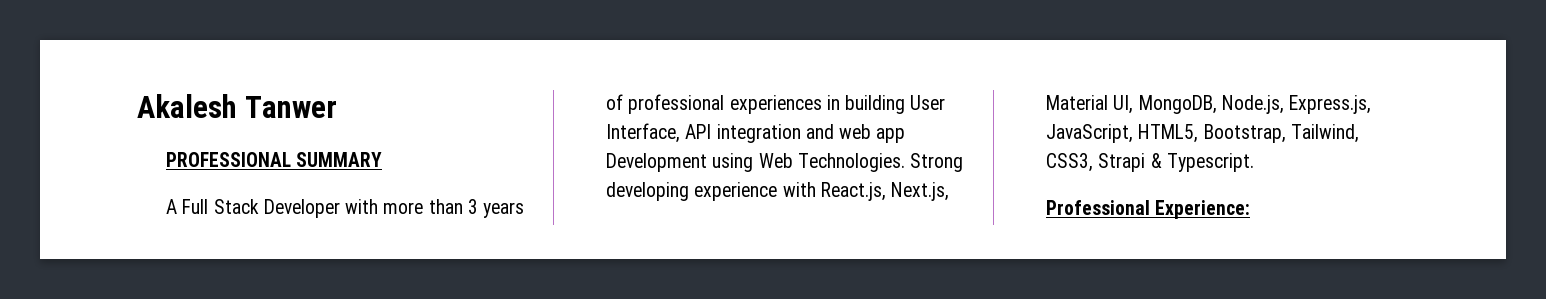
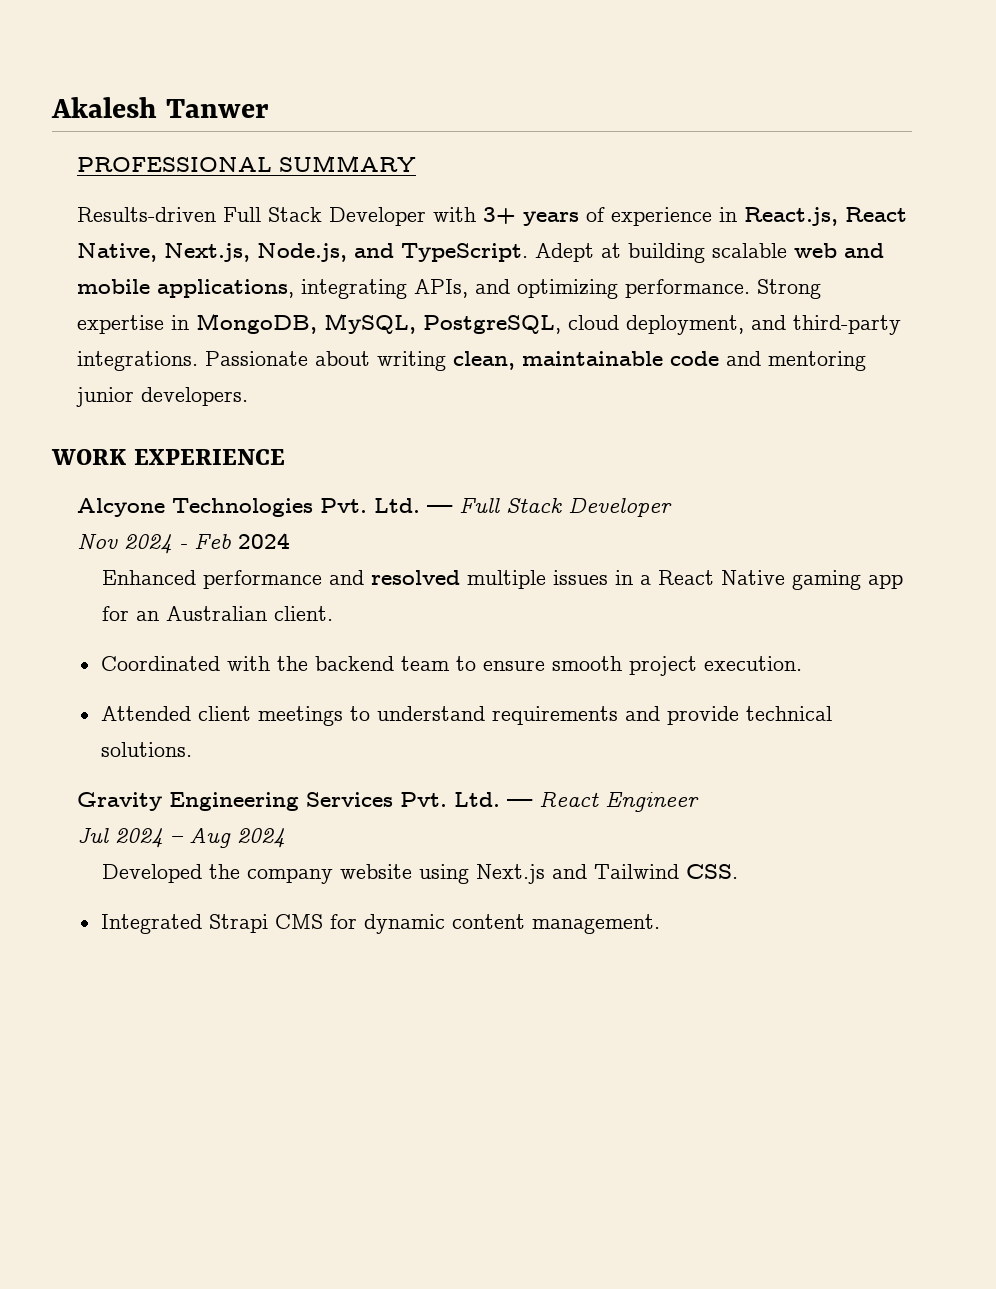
- A Full Stack Developer with more than 3 years of professional experiences in building User Interface, API integration and web app Development using Web Technologies. Strong developing experience with React.js, Next.js, Material UI, MongoDB, Node.js, Express.js, JavaScript, HTML5, Bootstrap, Tailwind, CSS3, Strapi & Typescript.
- Professional Experience:
+ Results-driven Full Stack Developer with 3+ years of experience in React.js, React Native, Next.js, Node.js, and TypeScript. Adept at building scalable web and mobile applications, integrating APIs, and optimizing performance. Strong expertise in MongoDB, MySQL, PostgreSQL, cloud deployment, and third-party integrations. Passionate about writing clean, maintainable code and mentoring junior developers.
+ WORK EXPERIENCE
+ Alcyone Technologies Pvt. Ltd. — Full Stack Developer
+ Nov 2024 - Feb 2024
+ Enhanced performance and resolved multiple issues in a React Native gaming app for an Australian client.
+ Coordinated with the backend team to ensure smooth project execution.
+ Attended client meetings to understand requirements and provide technical solutions.
+ Gravity Engineering Services Pvt. Ltd. — React Engineer
+ Jul 2024 – Aug 2024
+ Developed the company website using Next.js and Tailwind CSS.
+ Integrated Strapi CMS for dynamic content management.

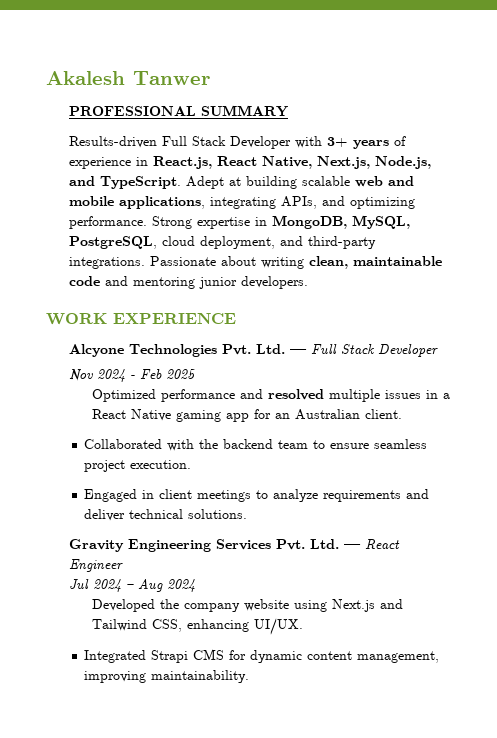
- Nov 2024 - Feb 2024
- Enhanced performance and resolved multiple issues in a React Native gaming app for an Australian client.
+ Nov 2024 - Feb 2025
+ Optimized performance and resolved multiple issues in a React Native gaming app for an Australian client.
- Coordinated with the backend team to ensure smooth project execution.
+ Collaborated with the backend team to ensure seamless project execution.
- Attended client meetings to understand requirements and provide technical solutions.
+ Engaged in client meetings to analyze requirements and deliver technical solutions.
- Developed the company website using Next.js and Tailwind CSS.
+ Developed the company website using Next.js and Tailwind CSS, enhancing UI/UX.
- Integrated Strapi CMS for dynamic content management.
+ Integrated Strapi CMS for dynamic content management, improving maintainability.

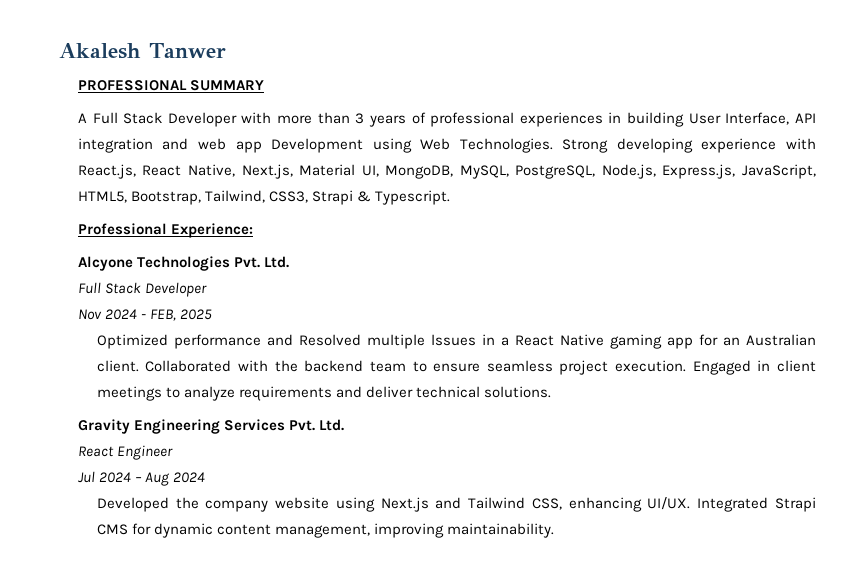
- Results-driven Full Stack Developer with 3+ years of experience in React.js, React Native, Next.js, Node.js, and TypeScript. Adept at building scalable web and mobile applications, integrating APIs, and optimizing performance. Strong expertise in MongoDB, MySQL, PostgreSQL, cloud deployment, and third-party integrations. Passionate about writing clean, maintainable code and mentoring junior developers.
- WORK EXPERIENCE
+ A Full Stack Developer with more than 3 years of professional experiences in building User Interface, API integration and web app Development using Web Technologies. Strong developing experience with React.js, React Native, Next.js, Material UI, MongoDB, MySQL, PostgreSQL, Node.js, Express.js, JavaScript, HTML5, Bootstrap, Tailwind, CSS3, Strapi & Typescript.
+ Professional Experience:
- Alcyone Technologies Pvt. Ltd. — Full Stack Developer
+ Alcyone Technologies Pvt. Ltd.
+ Full Stack Developer
- Nov 2024 - Feb 2025
+ Nov 2024 - FEB, 2025
- Optimized performance and resolved multiple issues in a React Native gaming app for an Australian client.
- Collaborated with the backend team to ensure seamless project execution.
- Engaged in client meetings to analyze requirements and deliver technical solutions.
+ Optimized performance and Resolved multiple lssues in a React Native gaming app for an Australian client. Collaborated with the backend team to ensure seamless project execution. Engaged in client meetings to analyze requirements and deliver technical solutions.
- Gravity Engineering Services Pvt. Ltd. — React Engineer
+ Gravity Engineering Services Pvt. Ltd.
+ React Engineer
- Developed the company website using Next.js and Tailwind CSS, enhancing UI/UX.
- Integrated Strapi CMS for dynamic content management, improving maintainability.
+ Developed the company website using Next.js and Tailwind CSS, enhancing UI/UX. Integrated Strapi CMS for dynamic content management, improving maintainability.

